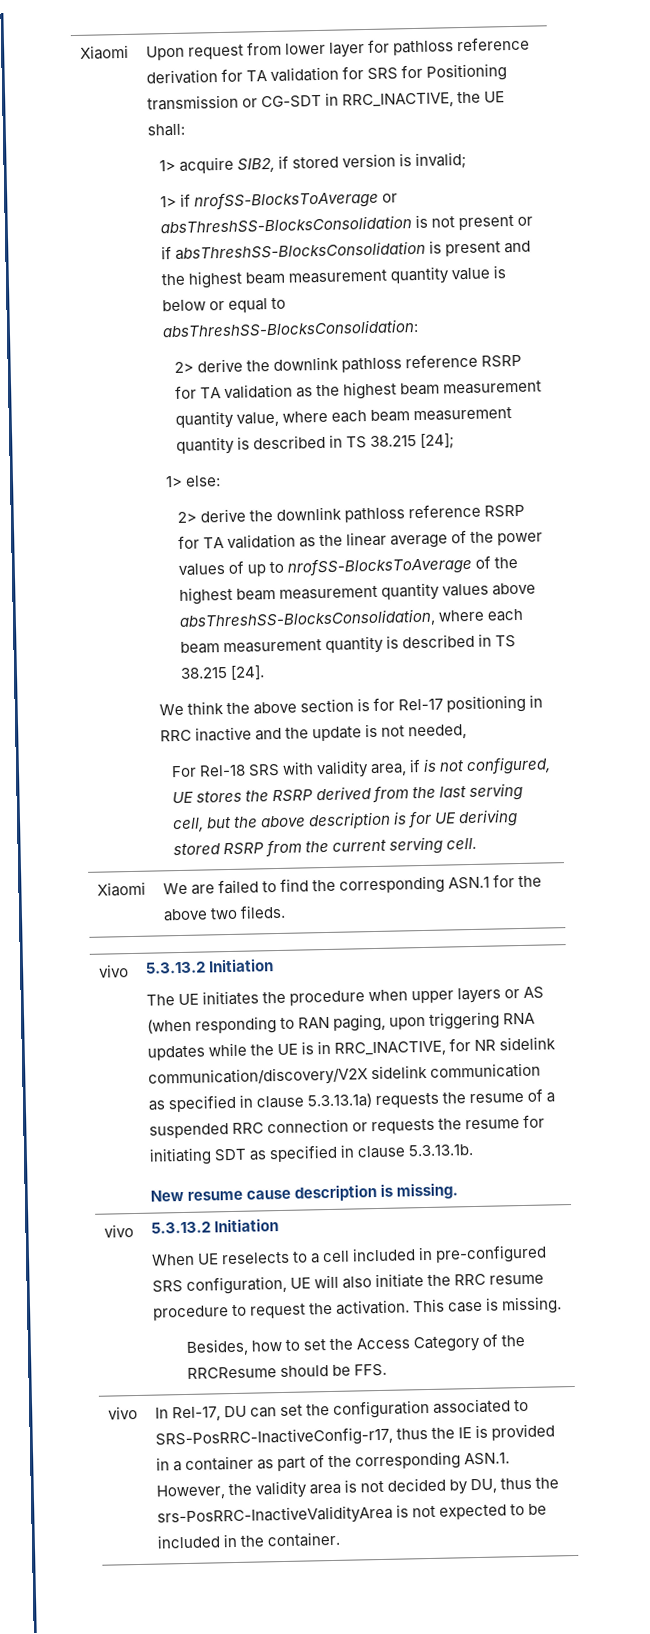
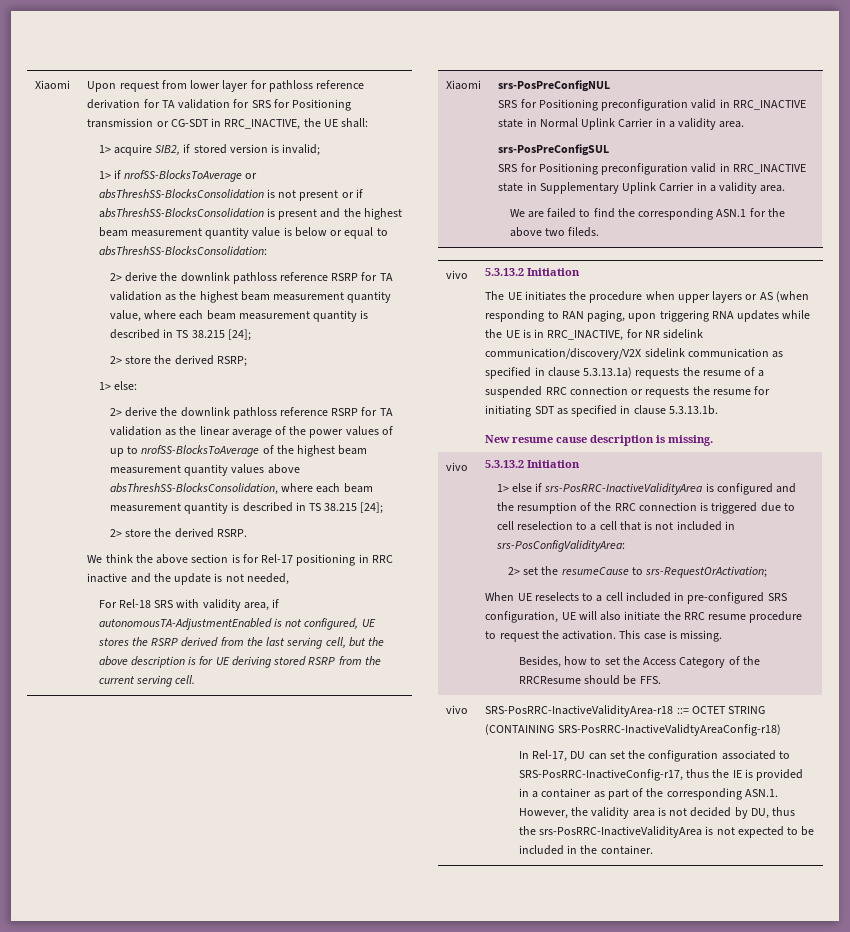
+ 2> store the derived RSRP;
- 2> derive the downlink pathloss reference RSRP for TA validation as the linear average of the power values of up to nrofSS-BlocksToAverage of the highest beam measurement quantity values above absThreshSS-BlocksConsolidation, where each beam measurement quantity is described in TS 38.215 [24].
+ 2> derive the downlink pathloss reference RSRP for TA validation as the linear average of the power values of up to nrofSS-BlocksToAverage of the highest beam measurement quantity values above absThreshSS-BlocksConsolidation, where each beam measurement quantity is described in TS 38.215 [24];
+ 2> store the derived RSRP.
- For Rel-18 SRS with validity area, if is not configured, UE stores the RSRP derived from the last serving cell, but the above description is for UE deriving stored RSRP from the current serving cell.
+ For Rel-18 SRS with validity area, if autonomousTA-AdjustmentEnabled is not configured, UE stores the RSRP derived from the last serving cell, but the above description is for UE deriving stored RSRP from the current serving cell.
+ srs-PosPreConfigNUL
+ SRS for Positioning preconfiguration valid in RRC_INACTIVE state in Normal Uplink Carrier in a validity area.
+ srs-PosPreConfigSUL
+ SRS for Positioning preconfiguration valid in RRC_INACTIVE state in Supplementary Uplink Carrier in a validity area.
+ 1> else if srs-PosRRC-InactiveValidityArea is configured and the resumption of the RRC connection is triggered due to cell reselection to a cell that is not included in srs-PosConfigValidityArea:
+ 2> set the resumeCause to srs-RequestOrActivation;
+ SRS-PosRRC-InactiveValidityArea-r18 ::= OCTET STRING (CONTAINING SRS-PosRRC-InactiveValidtyAreaConfig-r18)

